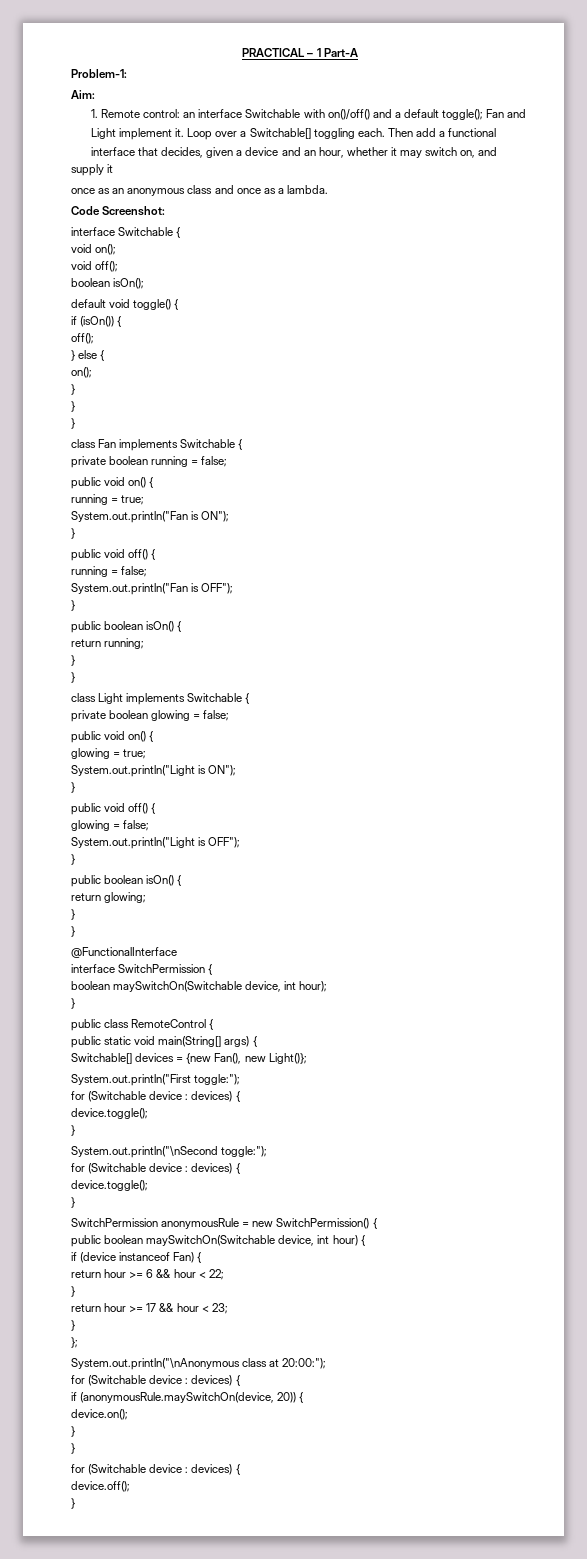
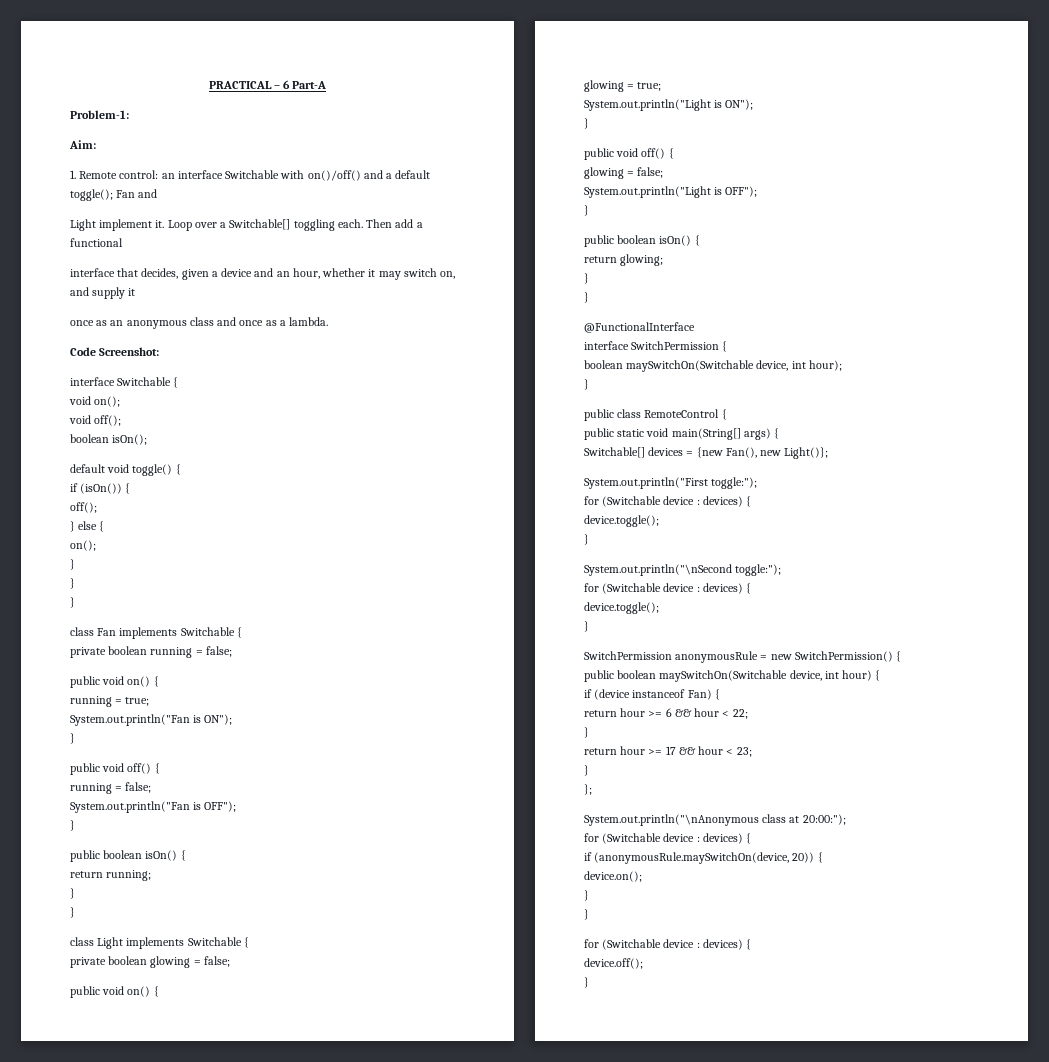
- PRACTICAL – 1 Part-A
+ PRACTICAL – 6 Part-A

